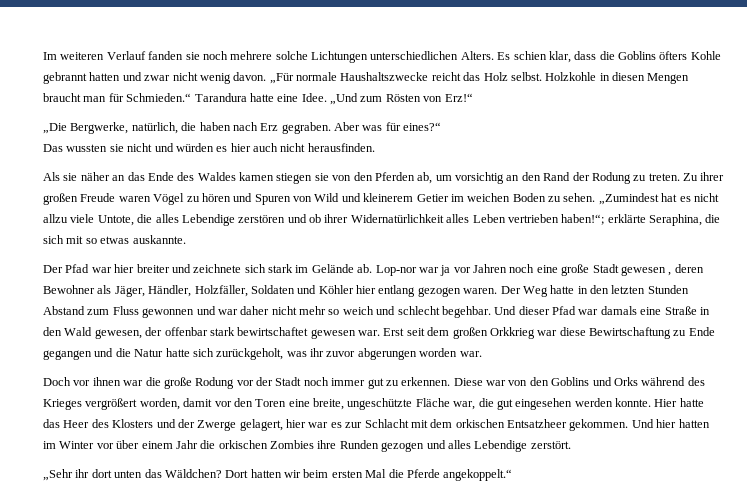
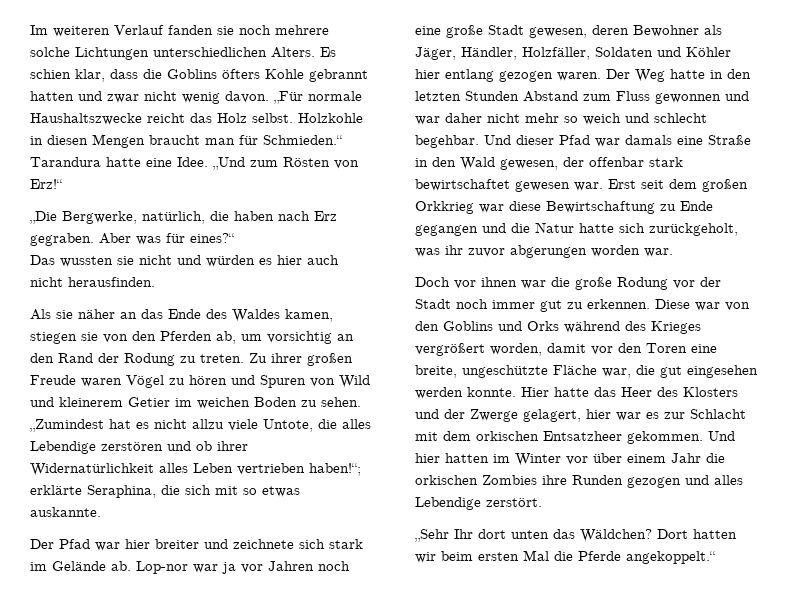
- Als sie näher an das Ende des Waldes kamen stiegen sie von den Pferden ab, um vorsichtig an den Rand der Rodung zu treten.
+ Als sie näher an das Ende des Waldes kamen, stiegen sie von den Pferden ab, um vorsichtig an den Rand der Rodung zu treten.
- Lop-nor war ja vor Jahren noch eine große Stadt gewesen , deren Bewohner als Jäger, Händler, Holzfäller, Soldaten und Köhler hier entlang gezogen waren.
+ Lop-nor war ja vor Jahren noch eine große Stadt gewesen, deren Bewohner als Jäger, Händler, Holzfäller, Soldaten und Köhler hier entlang gezogen waren.
- „Sehr ihr dort unten das Wäldchen?
+ „Sehr Ihr dort unten das Wäldchen?

